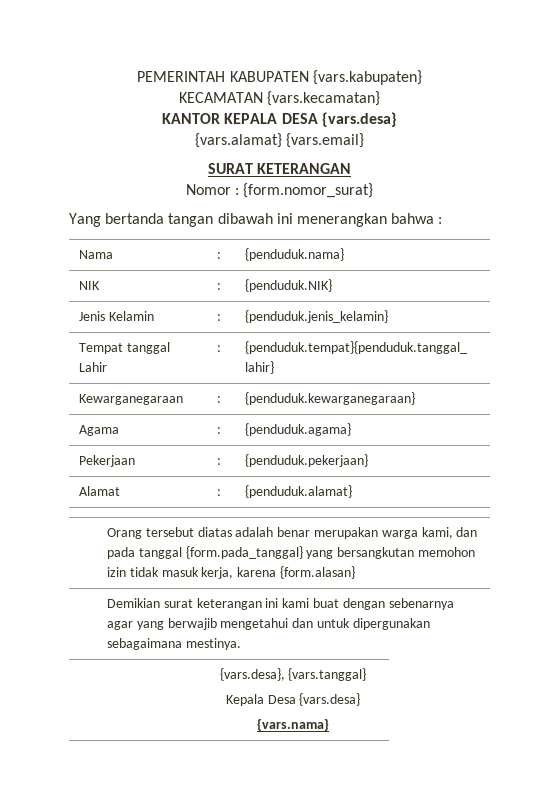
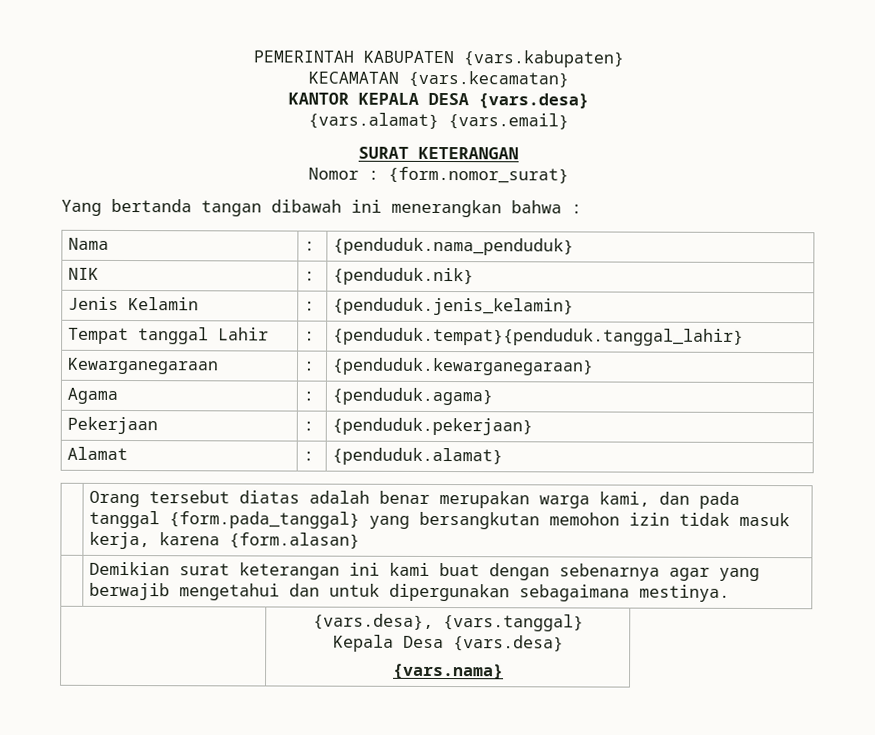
- Nama | : | {penduduk.nama}
+ Nama | : | {penduduk.nama_penduduk}
- NIK | : | {penduduk.NIK}
+ NIK | : | {penduduk.nik}

